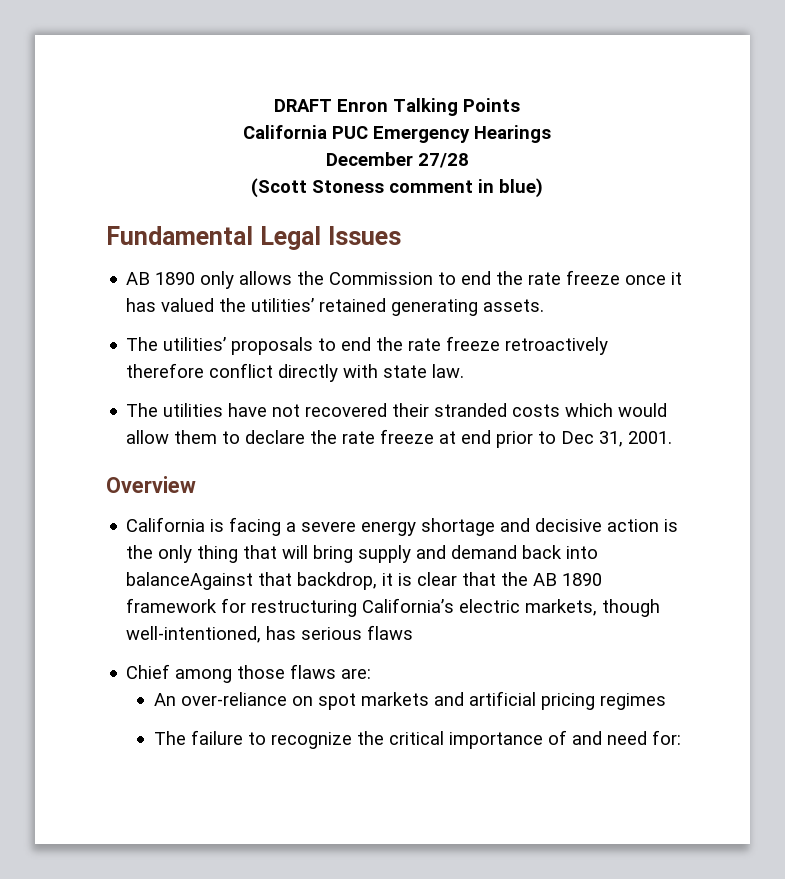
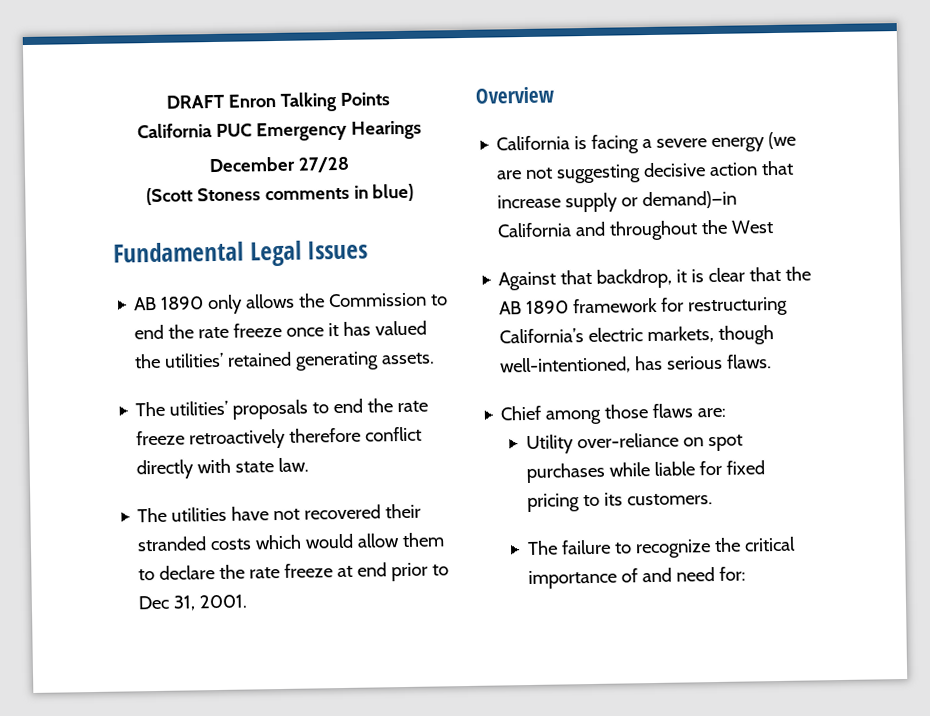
- (Scott Stoness comment in blue)
+ (Scott Stoness comments in blue)
- California is facing a severe energy shortage and decisive action is the only thing that will bring supply and demand back into balanceAgainst that backdrop, it is clear that the AB 1890 framework for restructuring California’s electric markets, though well-intentioned, has serious flaws
+ California is facing a severe energy (we are not suggesting decisive action that increase supply or demand)—in California and throughout the West
+ Against that backdrop, it is clear that the AB 1890 framework for restructuring California’s electric markets, though well-intentioned, has serious flaws.
- An over-reliance on spot markets and artificial pricing regimes
+ Utility over-reliance on spot purchases while liable for fixed pricing to its customers.

